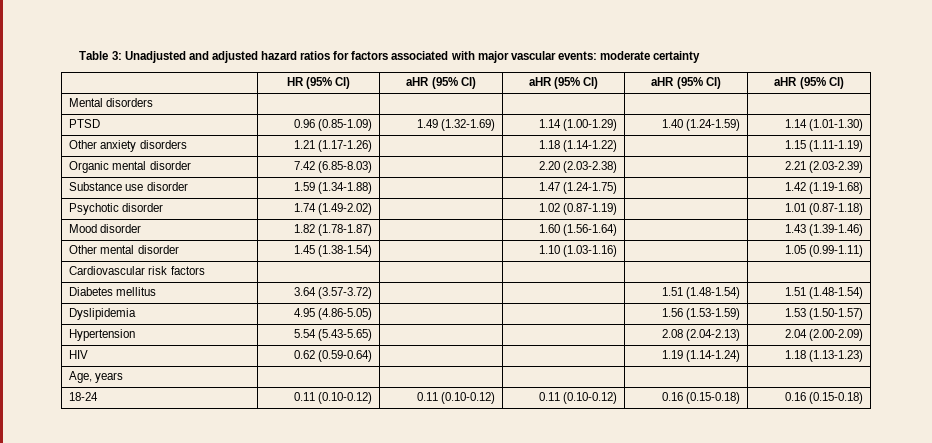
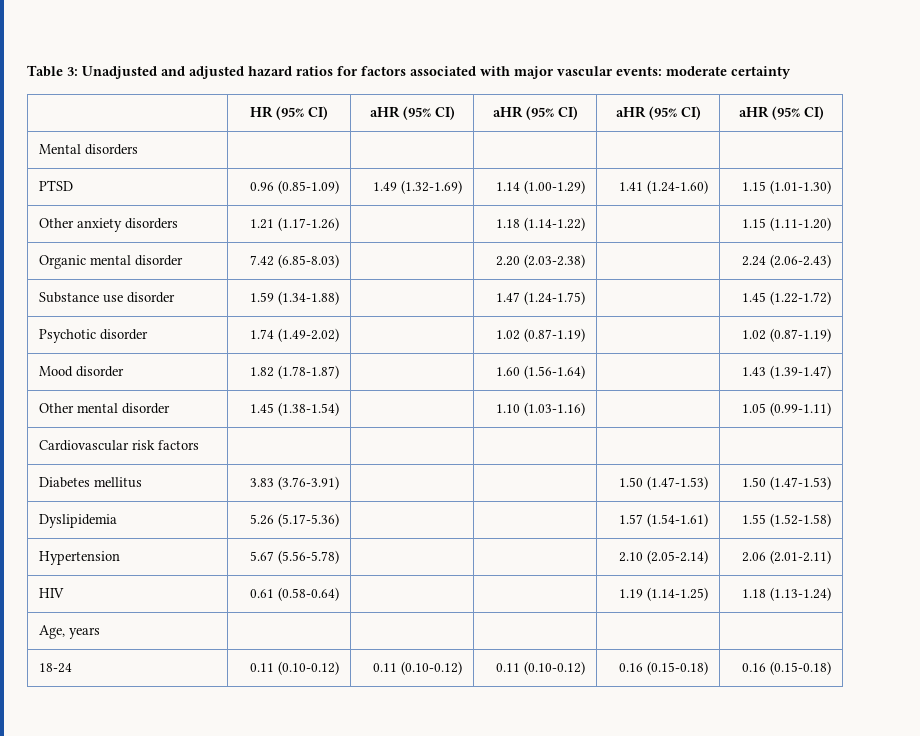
- PTSD | 0.96 (0.85-1.09) | 1.49 (1.32-1.69) | 1.14 (1.00-1.29) | 1.40 (1.24-1.59) | 1.14 (1.01-1.30)
+ PTSD | 0.96 (0.85-1.09) | 1.49 (1.32-1.69) | 1.14 (1.00-1.29) | 1.41 (1.24-1.60) | 1.15 (1.01-1.30)
- Other anxiety disorders | 1.21 (1.17-1.26) | | 1.18 (1.14-1.22) | | 1.15 (1.11-1.19)
+ Other anxiety disorders | 1.21 (1.17-1.26) | | 1.18 (1.14-1.22) | | 1.15 (1.11-1.20)
- Organic mental disorder | 7.42 (6.85-8.03) | | 2.20 (2.03-2.38) | | 2.21 (2.03-2.39)
+ Organic mental disorder | 7.42 (6.85-8.03) | | 2.20 (2.03-2.38) | | 2.24 (2.06-2.43)
- Substance use disorder | 1.59 (1.34-1.88) | | 1.47 (1.24-1.75) | | 1.42 (1.19-1.68)
+ Substance use disorder | 1.59 (1.34-1.88) | | 1.47 (1.24-1.75) | | 1.45 (1.22-1.72)
- Psychotic disorder | 1.74 (1.49-2.02) | | 1.02 (0.87-1.19) | | 1.01 (0.87-1.18)
+ Psychotic disorder | 1.74 (1.49-2.02) | | 1.02 (0.87-1.19) | | 1.02 (0.87-1.19)
- Mood disorder | 1.82 (1.78-1.87) | | 1.60 (1.56-1.64) | | 1.43 (1.39-1.46)
+ Mood disorder | 1.82 (1.78-1.87) | | 1.60 (1.56-1.64) | | 1.43 (1.39-1.47)
- Diabetes mellitus | 3.64 (3.57-3.72) | | | 1.51 (1.48-1.54) | 1.51 (1.48-1.54)
- Dyslipidemia | 4.95 (4.86-5.05) | | | 1.56 (1.53-1.59) | 1.53 (1.50-1.57)
- Hypertension | 5.54 (5.43-5.65) | | | 2.08 (2.04-2.13) | 2.04 (2.00-2.09)
+ Diabetes mellitus | 3.83 (3.76-3.91) | | | 1.50 (1.47-1.53) | 1.50 (1.47-1.53)
+ Dyslipidemia | 5.26 (5.17-5.36) | | | 1.57 (1.54-1.61) | 1.55 (1.52-1.58)
+ Hypertension | 5.67 (5.56-5.78) | | | 2.10 (2.05-2.14) | 2.06 (2.01-2.11)
- HIV | 0.62 (0.59-0.64) | | | 1.19 (1.14-1.24) | 1.18 (1.13-1.23)
+ HIV | 0.61 (0.58-0.64) | | | 1.19 (1.14-1.25) | 1.18 (1.13-1.24)

